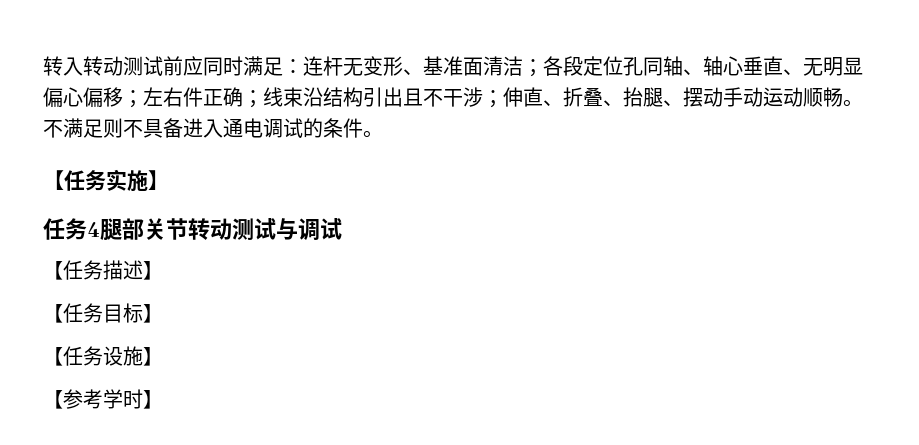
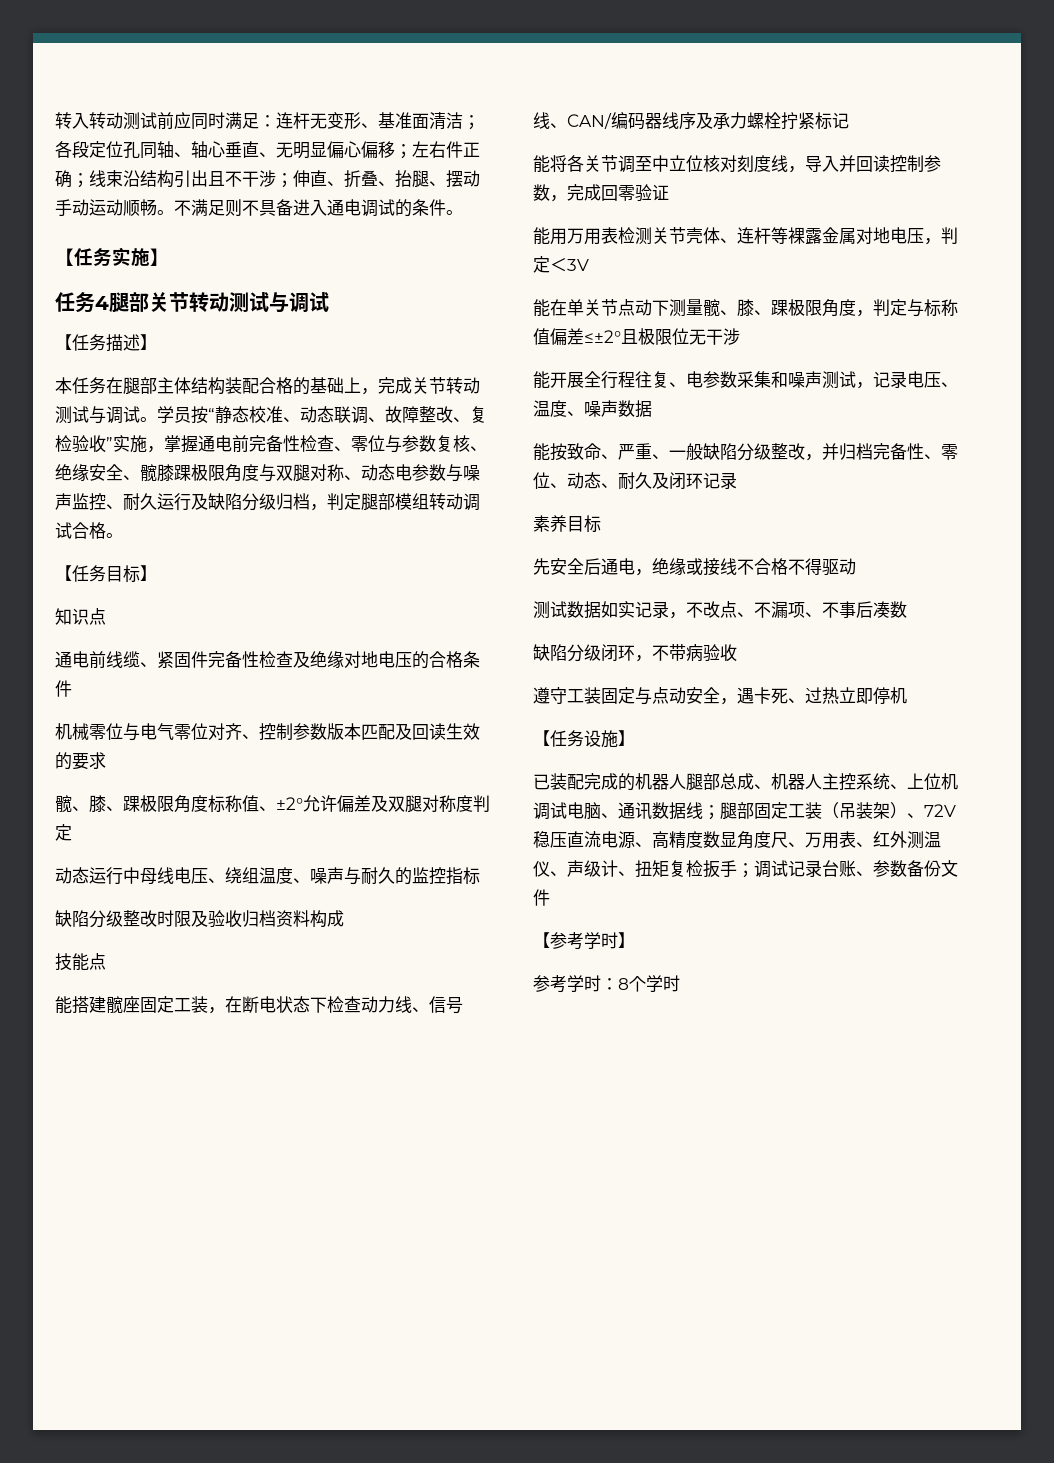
+ 本任务在腿部主体结构装配合格的基础上，完成关节转动测试与调试。学员按“静态校准、动态联调、故障整改、复检验收”实施，掌握通电前完备性检查、零位与参数复核、绝缘安全、髋膝踝极限角度与双腿对称、动态电参数与噪声监控、耐久运行及缺陷分级归档，判定腿部模组转动调试合格。
  【任务目标】
+ 知识点
+ 通电前线缆、紧固件完备性检查及绝缘对地电压的合格条件
+ 机械零位与电气零位对齐、控制参数版本匹配及回读生效的要求
+ 髋、膝、踝极限角度标称值、±2°允许偏差及双腿对称度判定
+ 动态运行中母线电压、绕组温度、噪声与耐久的监控指标
+ 缺陷分级整改时限及验收归档资料构成
+ 技能点
+ 能搭建髋座固定工装，在断电状态下检查动力线、信号线、CAN/编码器线序及承力螺栓拧紧标记
+ 能将各关节调至中立位核对刻度线，导入并回读控制参数，完成回零验证
+ 能用万用表检测关节壳体、连杆等裸露金属对地电压，判定＜3V
+ 能在单关节点动下测量髋、膝、踝极限角度，判定与标称值偏差≤±2°且极限位无干涉
+ 能开展全行程往复、电参数采集和噪声测试，记录电压、温度、噪声数据
+ 能按致命、严重、一般缺陷分级整改，并归档完备性、零位、动态、耐久及闭环记录
+ 素养目标
+ 先安全后通电，绝缘或接线不合格不得驱动
+ 测试数据如实记录，不改点、不漏项、不事后凑数
+ 缺陷分级闭环，不带病验收
+ 遵守工装固定与点动安全，遇卡死、过热立即停机
  【任务设施】
+ 已装配完成的机器人腿部总成、机器人主控系统、上位机调试电脑、通讯数据线；腿部固定工装（吊装架）、72V稳压直流电源、高精度数显角度尺、万用表、红外测温仪、声级计、扭矩复检扳手；调试记录台账、参数备份文件
  【参考学时】
+ 参考学时：8个学时

